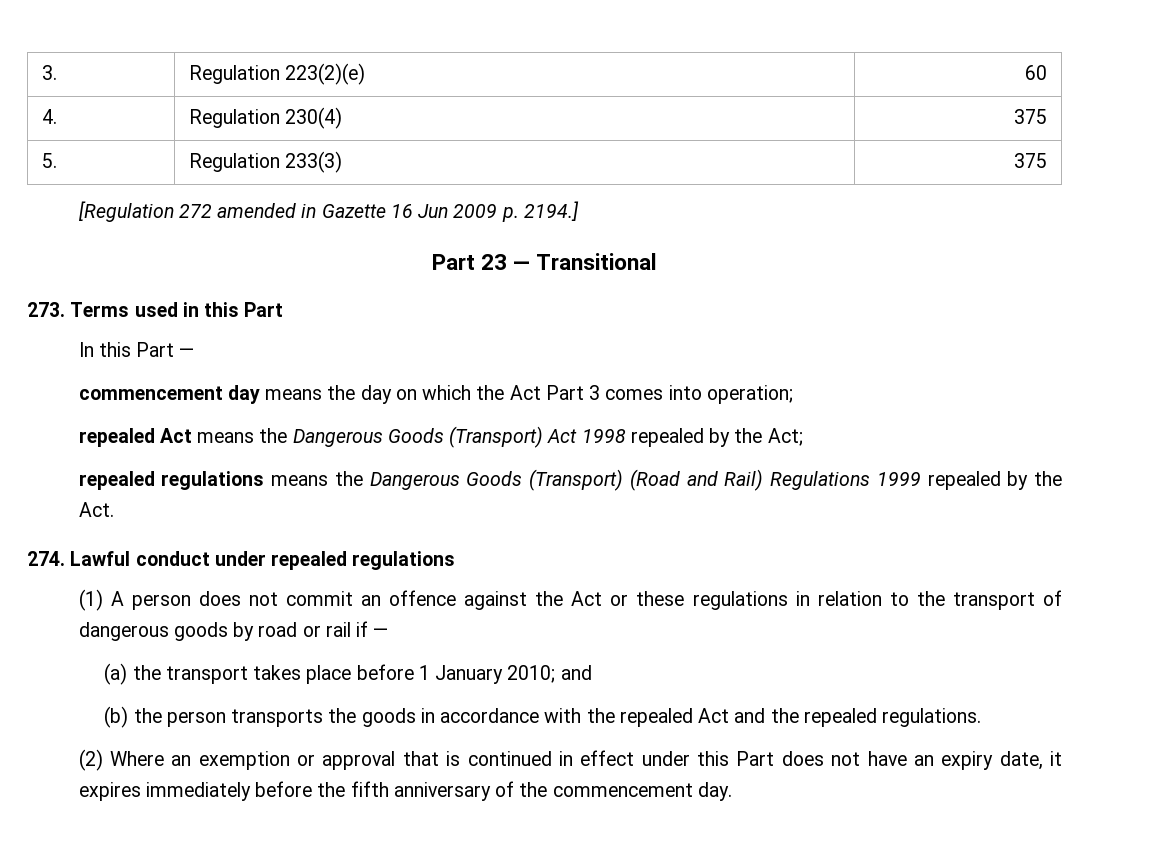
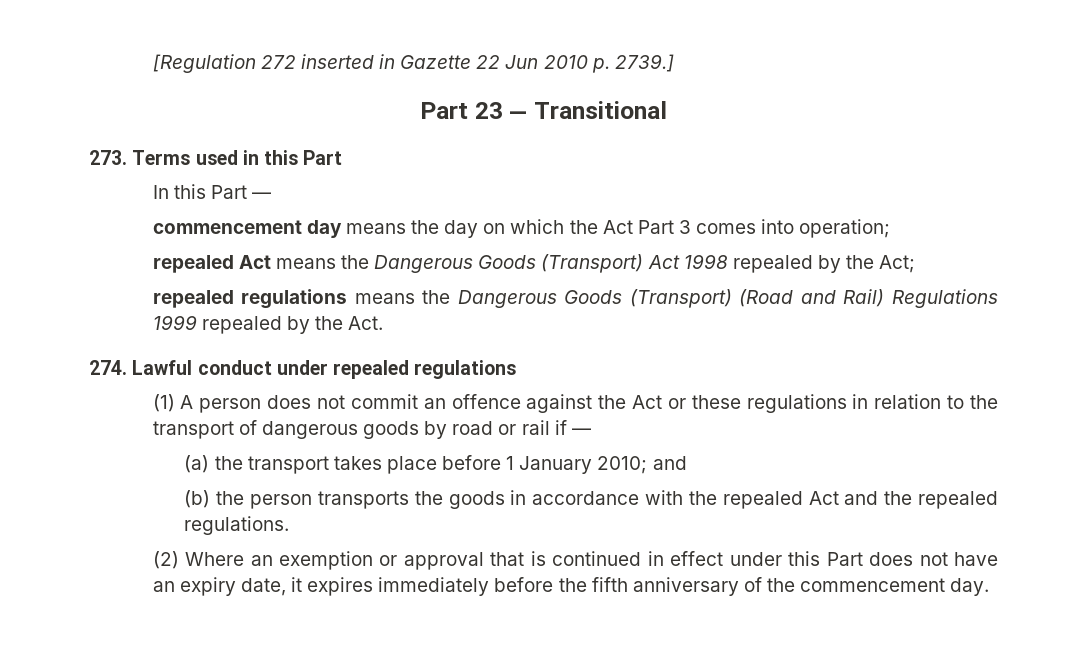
- 3. | Regulation 223(2)(e) | 60
- 4. | Regulation 230(4) | 375
- 5. | Regulation 233(3) | 375
- [Regulation 272 amended in Gazette 16 Jun 2009 p. 2194.]
+ [Regulation 272 inserted in Gazette 22 Jun 2010 p. 2739.]

